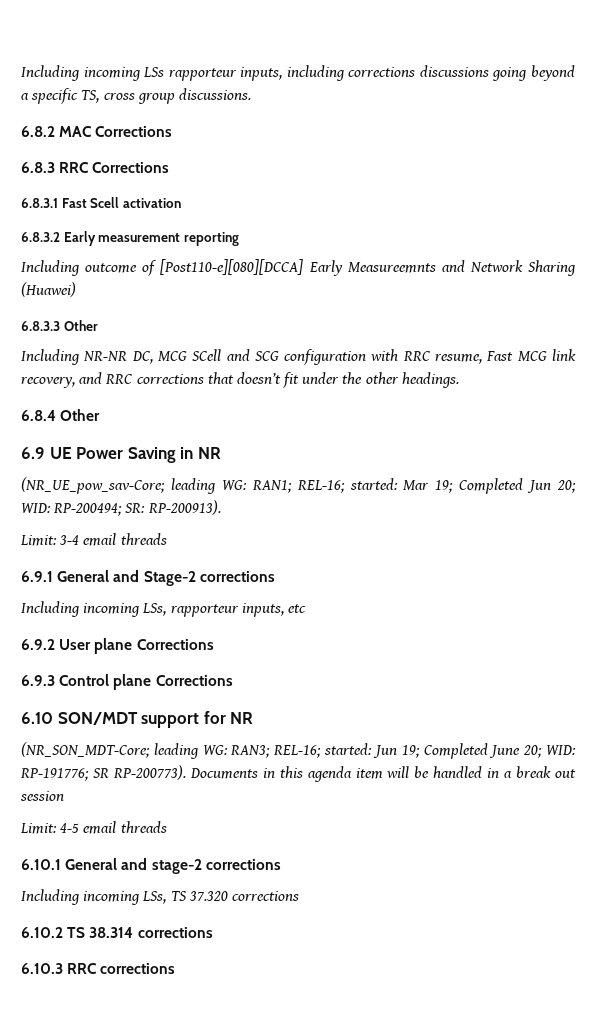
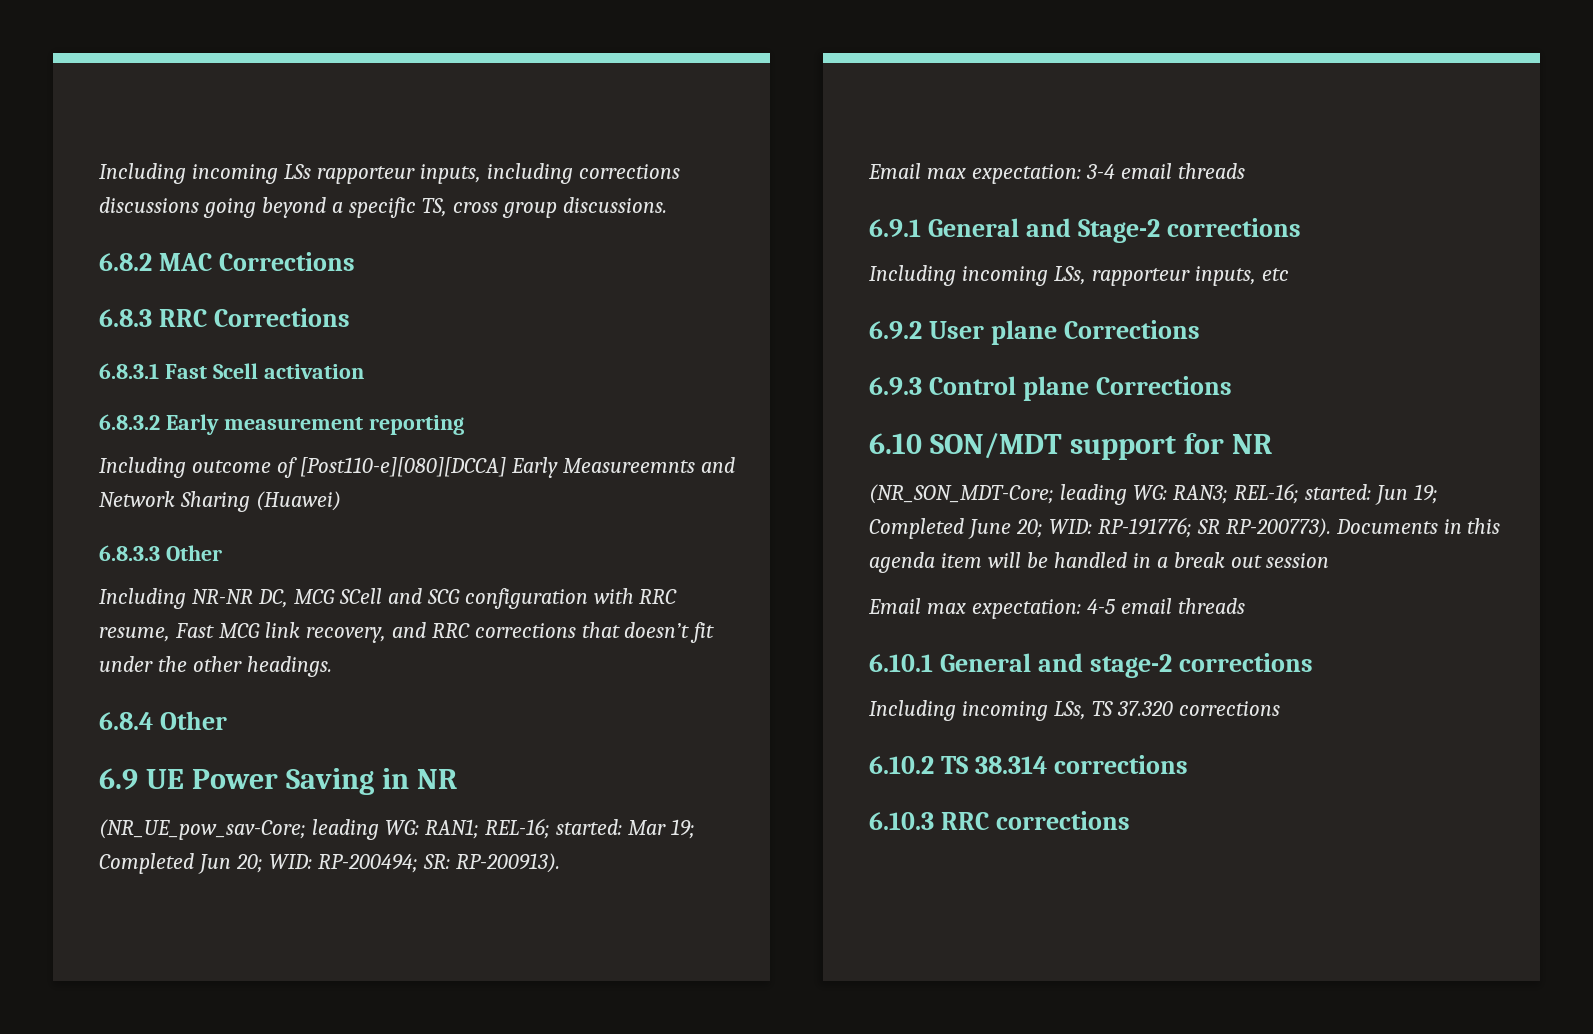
- Limit: 3-4 email threads
+ Email max expectation: 3-4 email threads
- Limit: 4-5 email threads
+ Email max expectation: 4-5 email threads

